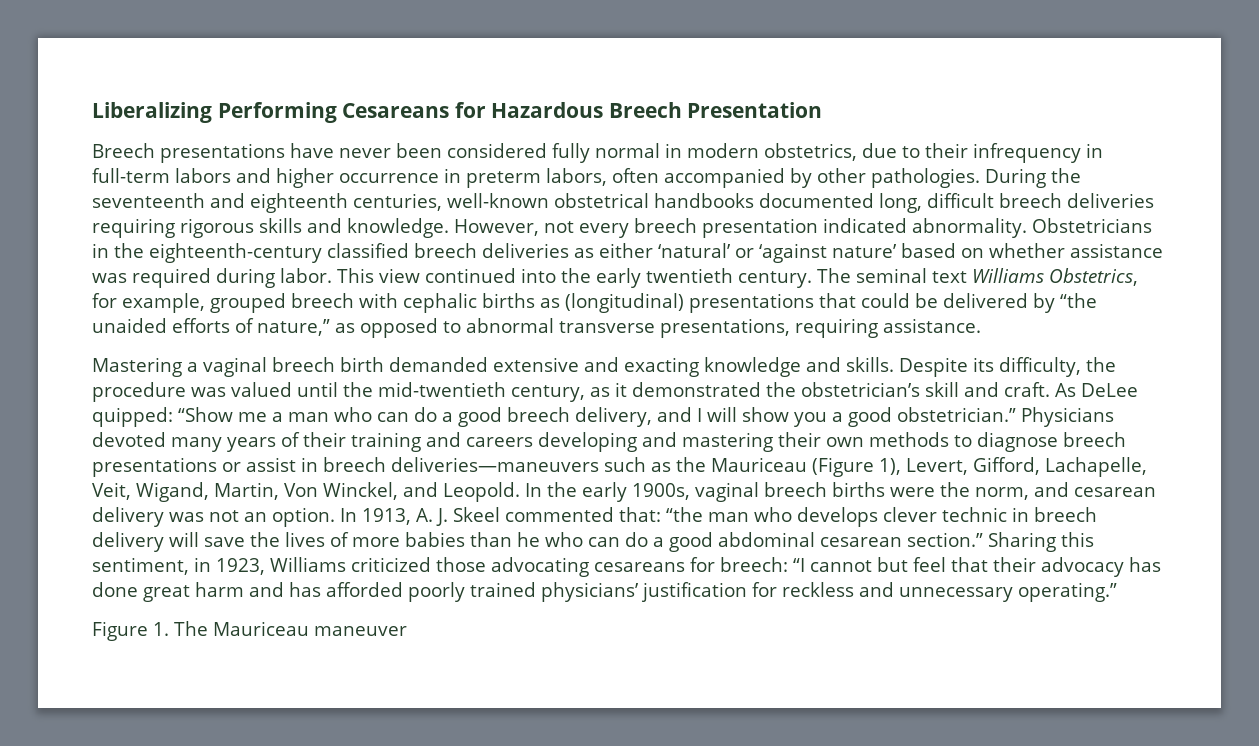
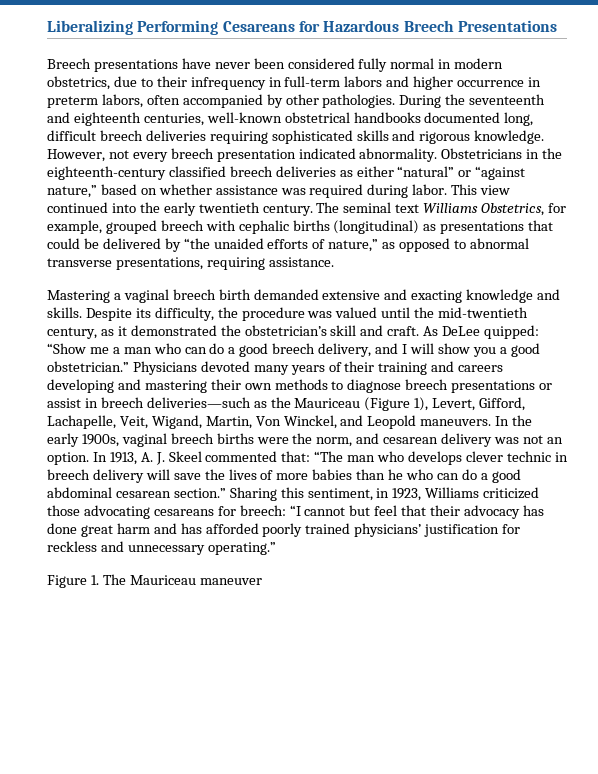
- Liberalizing Performing Cesareans for Hazardous Breech Presentation
+ Liberalizing Performing Cesareans for Hazardous Breech Presentations
- During the seventeenth and eighteenth centuries, well-known obstetrical handbooks documented long, difficult breech deliveries requiring rigorous skills and knowledge.
+ During the seventeenth and eighteenth centuries, well-known obstetrical handbooks documented long, difficult breech deliveries requiring sophisticated skills and rigorous knowledge.
- Obstetricians in the eighteenth-century classified breech deliveries as either ‘natural’ or ‘against nature’ based on whether assistance was required during labor.
+ Obstetricians in the eighteenth-century classified breech deliveries as either “natural” or “against nature,” based on whether assistance was required during labor.
- The seminal text Williams Obstetrics, for example, grouped breech with cephalic births as (longitudinal) presentations that could be delivered by “the unaided efforts of nature,” as opposed to abnormal transverse presentations, requiring assistance.
+ The seminal text Williams Obstetrics, for example, grouped breech with cephalic births (longitudinal) as presentations that could be delivered by “the unaided efforts of nature,” as opposed to abnormal transverse presentations, requiring assistance.
- Physicians devoted many years of their training and careers developing and mastering their own methods to diagnose breech presentations or assist in breech deliveries—maneuvers such as the Mauriceau (Figure 1), Levert, Gifford, Lachapelle, Veit, Wigand, Martin, Von Winckel, and Leopold.
+ Physicians devoted many years of their training and careers developing and mastering their own methods to diagnose breech presentations or assist in breech deliveries—such as the Mauriceau (Figure 1), Levert, Gifford, Lachapelle, Veit, Wigand, Martin, Von Winckel, and Leopold maneuvers.
- In 1913, A. J. Skeel commented that: “the man who develops clever technic in breech delivery will save the lives of more babies than he who can do a good abdominal cesarean section.”
+ In 1913, A. J. Skeel commented that: “The man who develops clever technic in breech delivery will save the lives of more babies than he who can do a good abdominal cesarean section.”

